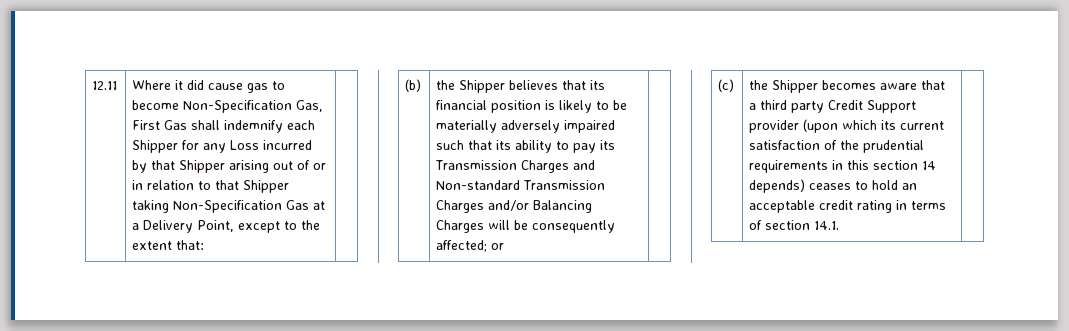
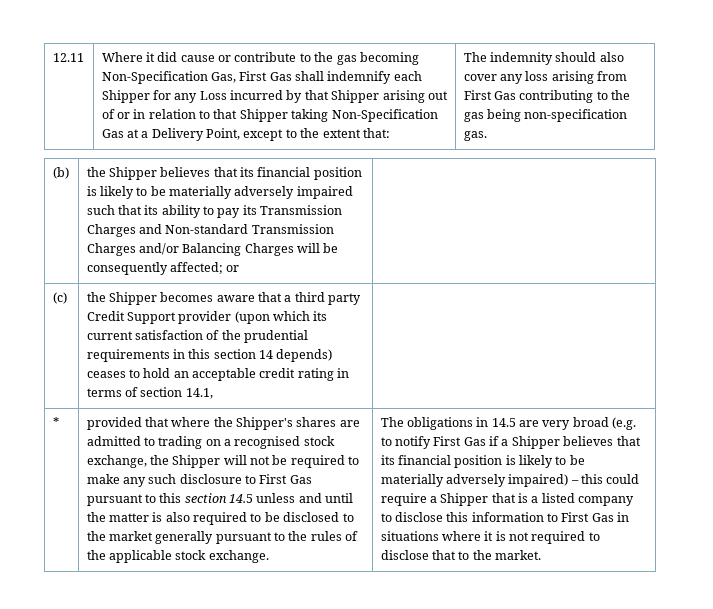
- Where it did cause gas to become Non-Specification Gas, First Gas shall indemnify each Shipper for any Loss incurred by that Shipper arising out of or in relation to that Shipper taking Non-Specification Gas at a Delivery Point, except to the extent that:
+ Where it did cause or contribute to the gas becoming Non-Specification Gas, First Gas shall indemnify each Shipper for any Loss incurred by that Shipper arising out of or in relation to that Shipper taking Non-Specification Gas at a Delivery Point, except to the extent that:
+ The indemnity should also cover any loss arising from First Gas contributing to the gas being non-specification gas.
- (c) | the Shipper becomes aware that a third party Credit Support provider (upon which its current satisfaction of the prudential requirements in this section 14 depends) ceases to hold an acceptable credit rating in terms of section 14.1. |
+ (c) | the Shipper becomes aware that a third party Credit Support provider (upon which its current satisfaction of the prudential requirements in this section 14 depends) ceases to hold an acceptable credit rating in terms of section 14.1, |
+ * | provided that where the Shipper's shares are admitted to trading on a recognised stock exchange, the Shipper will not be required to make any such disclosure to First Gas pursuant to this section 14.5 unless and until the matter is also required to be disclosed to the market generally pursuant to the rules of the applicable stock exchange. | The obligations in 14.5 are very broad (e.g. to notify First Gas if a Shipper believes that its financial position is likely to be materially adversely impaired) – this could require a Shipper that is a listed company to disclose this information to First Gas in situations where it is not required to disclose that to the market.

